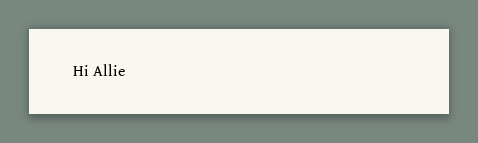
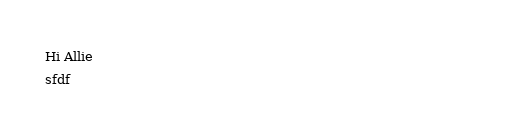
+ sfdf

